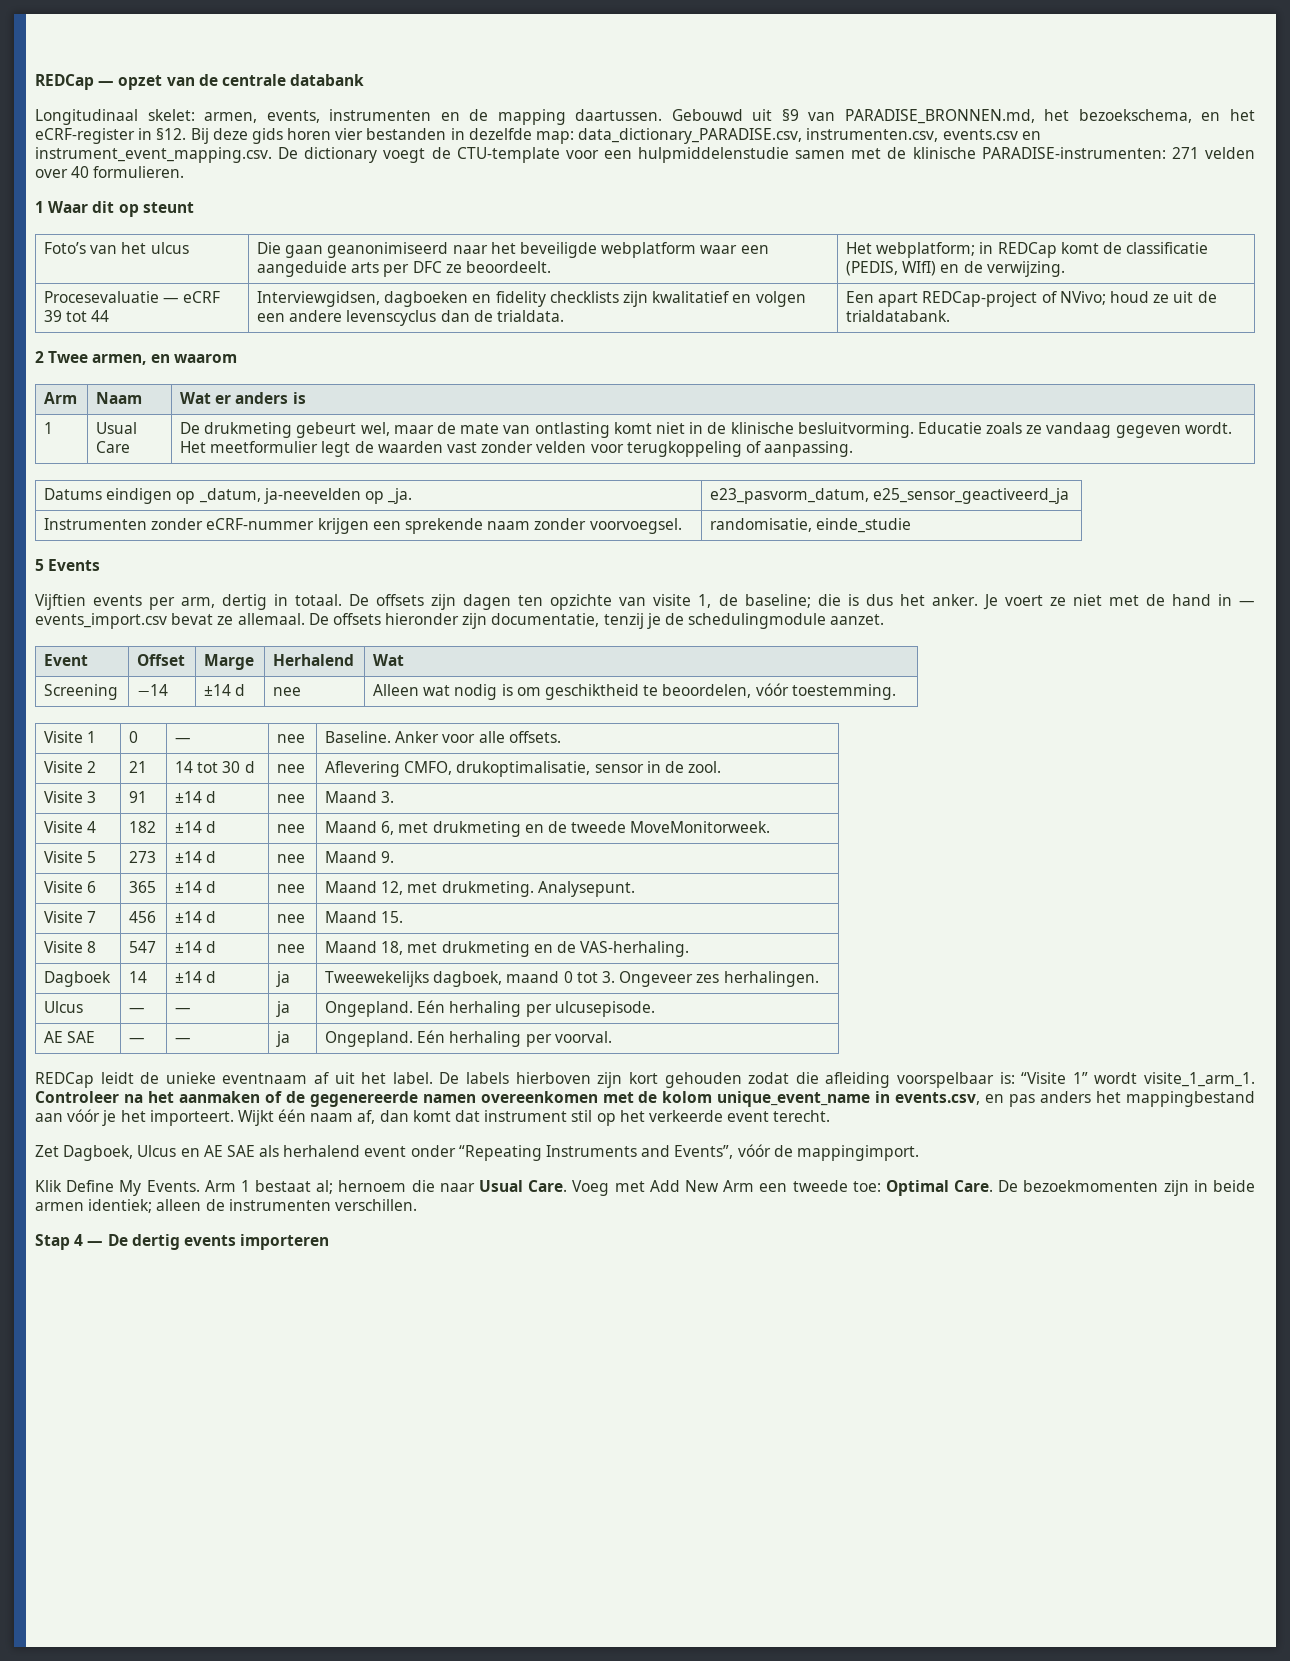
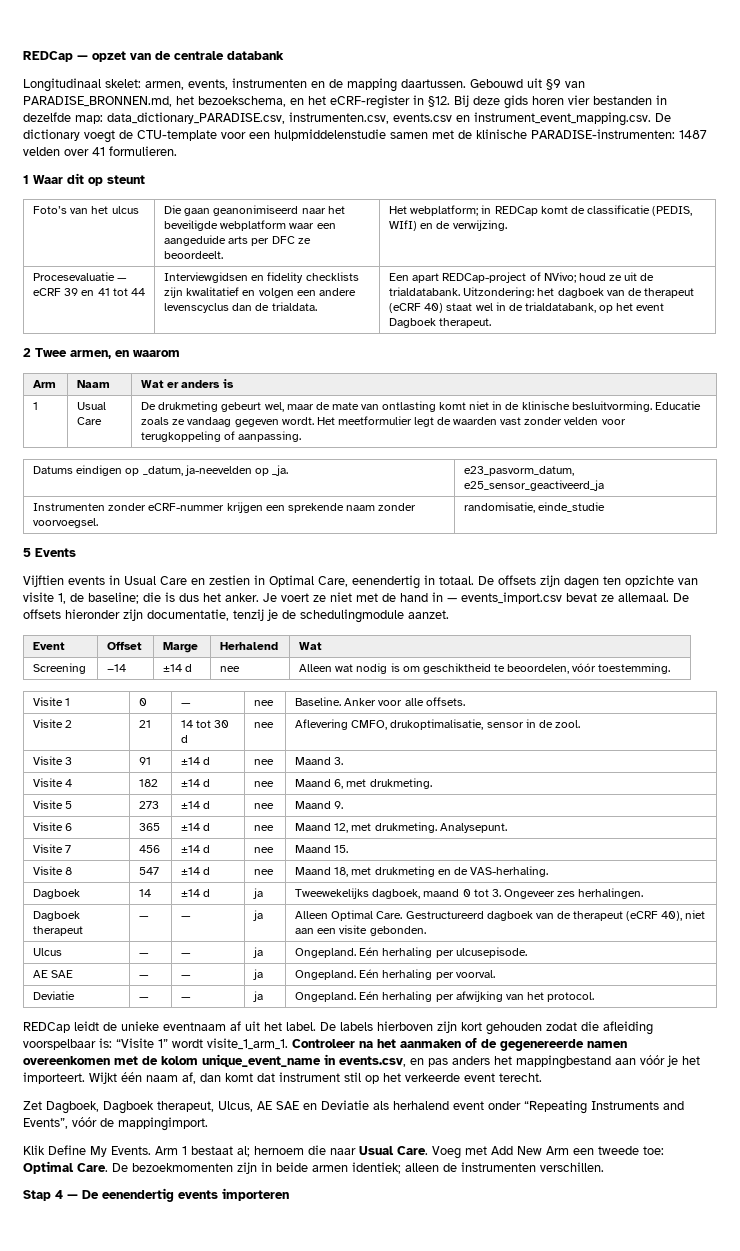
- Bij deze gids horen vier bestanden in dezelfde map: data_dictionary_PARADISE.csv, instrumenten.csv, events.csv en instrument_event_mapping.csv. De dictionary voegt de CTU-template voor een hulpmiddelenstudie samen met de klinische PARADISE-instrumenten: 271 velden over 40 formulieren.
+ Bij deze gids horen vier bestanden in dezelfde map: data_dictionary_PARADISE.csv, instrumenten.csv, events.csv en instrument_event_mapping.csv. De dictionary voegt de CTU-template voor een hulpmiddelenstudie samen met de klinische PARADISE-instrumenten: 1487 velden over 41 formulieren.
- Procesevaluatie — eCRF 39 tot 44
+ Procesevaluatie — eCRF 39 en 41 tot 44
- Interviewgidsen, dagboeken en fidelity checklists zijn kwalitatief en volgen een andere levenscyclus dan de trialdata.
+ Interviewgidsen en fidelity checklists zijn kwalitatief en volgen een andere levenscyclus dan de trialdata.
+ Uitzondering: het dagboek van de therapeut (eCRF 40) staat wel in de trialdatabank, op het event Dagboek therapeut.
- Vijftien events per arm, dertig in totaal.
+ Vijftien events in Usual Care en zestien in Optimal Care, eenendertig in totaal.
- Visite 4 | 182 | ±14 d | nee | Maand 6, met drukmeting en de tweede MoveMonitorweek.
+ Visite 4 | 182 | ±14 d | nee | Maand 6, met drukmeting.
+ Dagboek therapeut | — | — | ja | Alleen Optimal Care. Gestructureerd dagboek van de therapeut (eCRF 40), niet aan een visite gebonden.
+ Deviatie | — | — | ja | Ongepland. Eén herhaling per afwijking van het protocol.
- Zet Dagboek, Ulcus en AE SAE als herhalend event onder “Repeating Instruments and Events”, vóór de mappingimport.
+ Zet Dagboek, Dagboek therapeut, Ulcus, AE SAE en Deviatie als herhalend event onder “Repeating Instruments and Events”, vóór de mappingimport.
- Stap 4 — De dertig events importeren
+ Stap 4 — De eenendertig events importeren

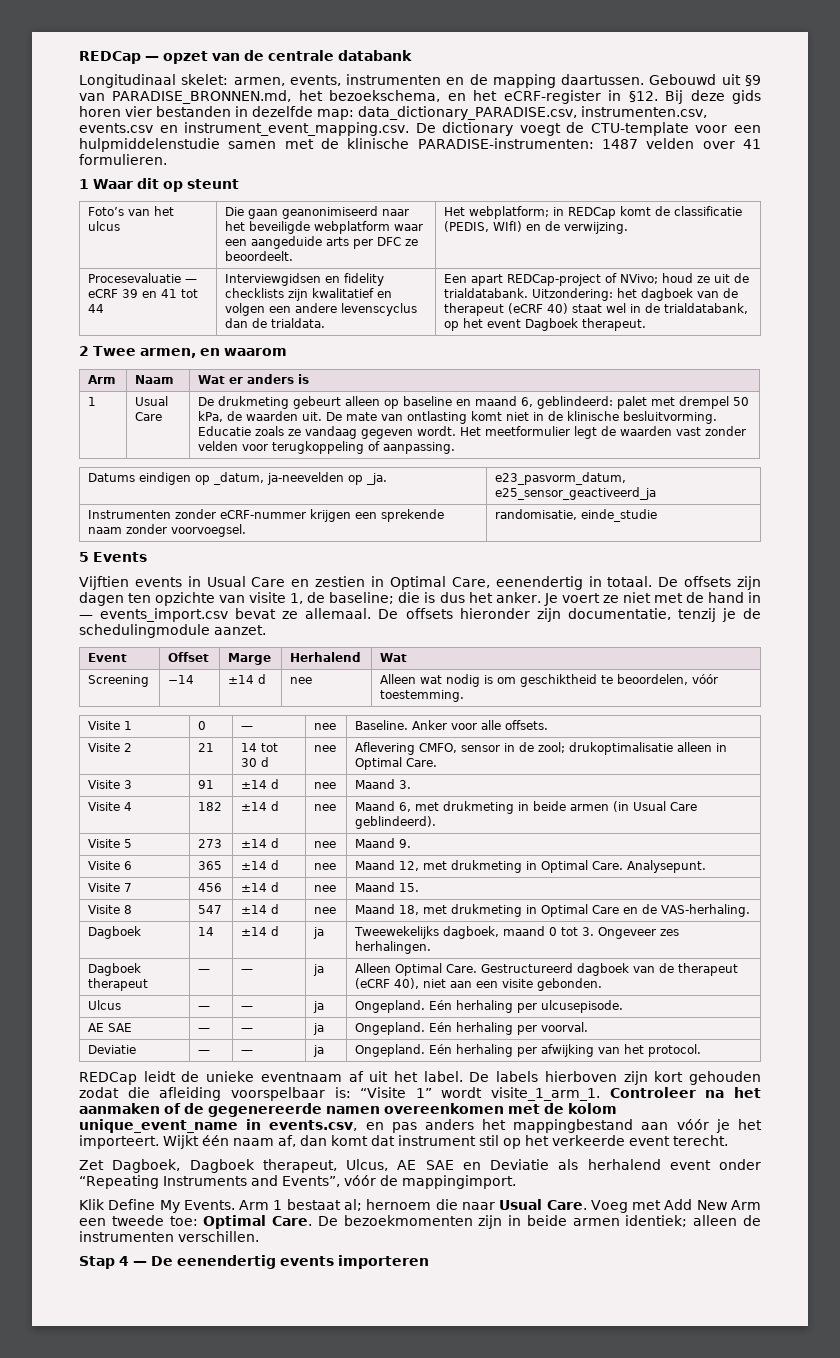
- De drukmeting gebeurt wel, maar de mate van ontlasting komt niet in de klinische besluitvorming.
+ De drukmeting gebeurt alleen op baseline en maand 6, geblindeerd: palet met drempel 50 kPa, de waarden uit. De mate van ontlasting komt niet in de klinische besluitvorming.
- Visite 2 | 21 | 14 tot 30 d | nee | Aflevering CMFO, drukoptimalisatie, sensor in de zool.
+ Visite 2 | 21 | 14 tot 30 d | nee | Aflevering CMFO, sensor in de zool; drukoptimalisatie alleen in Optimal Care.
- Visite 4 | 182 | ±14 d | nee | Maand 6, met drukmeting.
+ Visite 4 | 182 | ±14 d | nee | Maand 6, met drukmeting in beide armen (in Usual Care geblindeerd).
- Visite 6 | 365 | ±14 d | nee | Maand 12, met drukmeting. Analysepunt.
+ Visite 6 | 365 | ±14 d | nee | Maand 12, met drukmeting in Optimal Care. Analysepunt.
- Visite 8 | 547 | ±14 d | nee | Maand 18, met drukmeting en de VAS-herhaling.
+ Visite 8 | 547 | ±14 d | nee | Maand 18, met drukmeting in Optimal Care en de VAS-herhaling.

